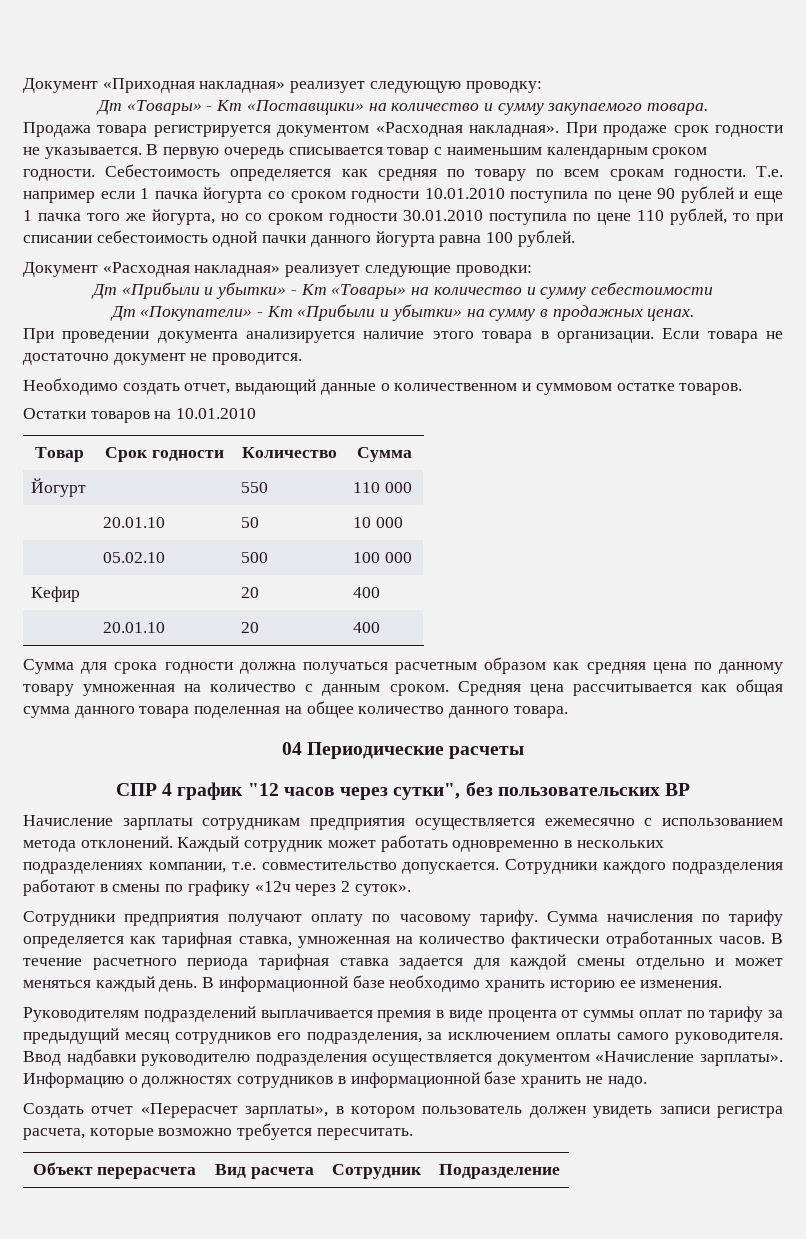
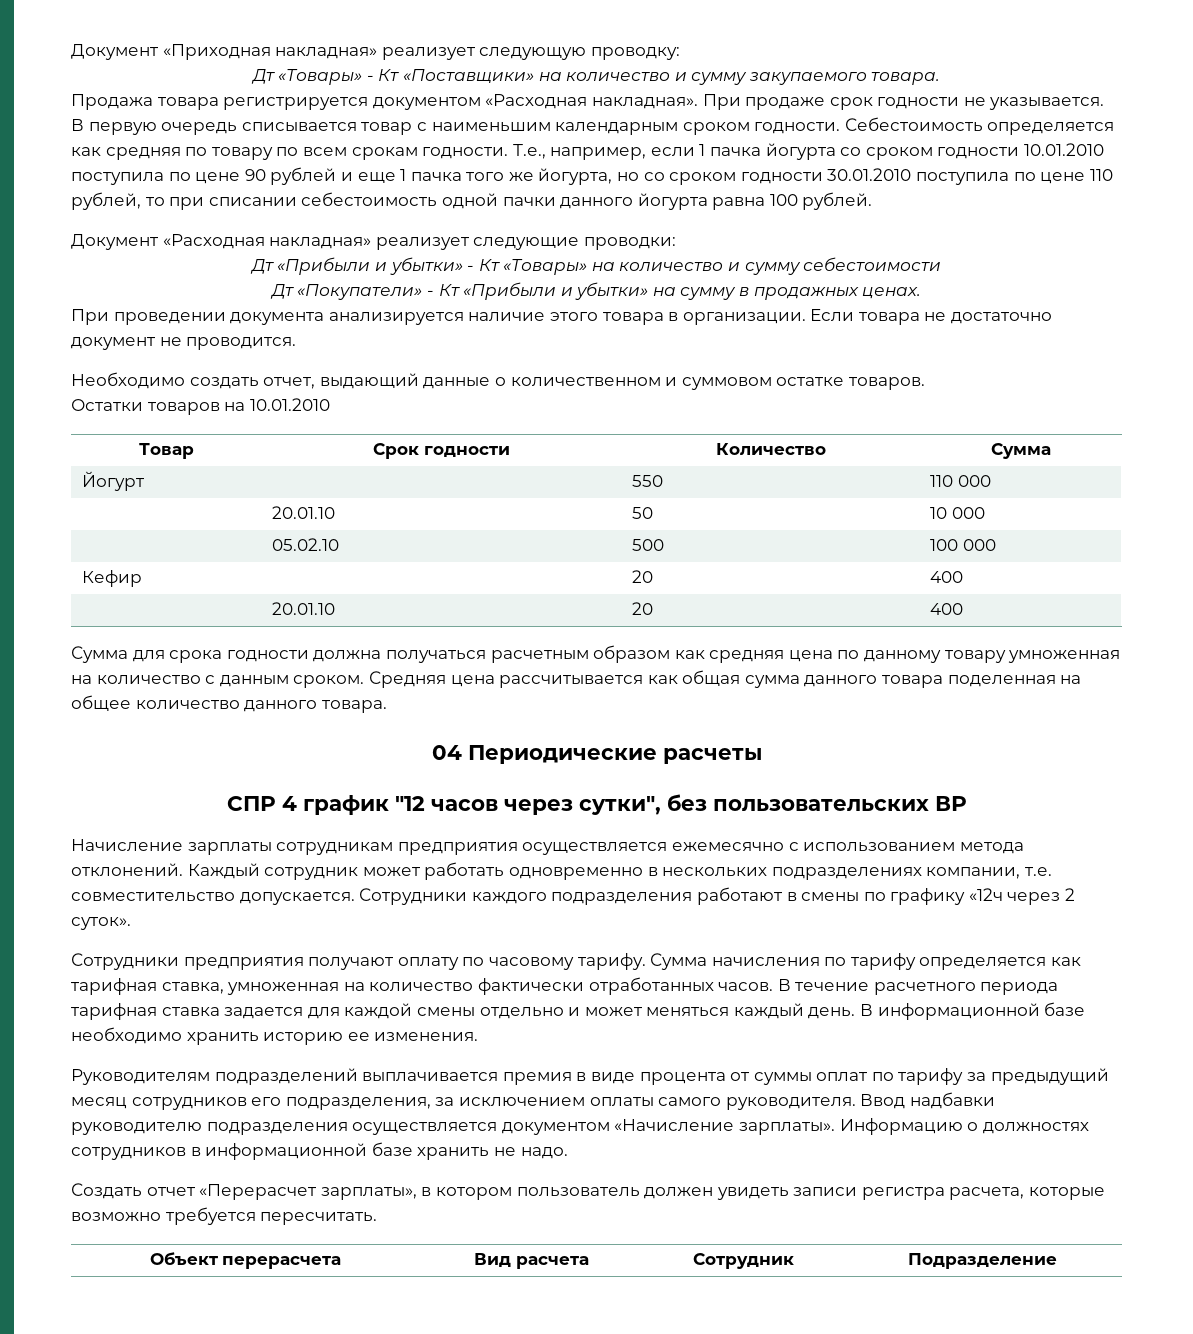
- Т.е. например если 1 пачка йогурта со сроком годности 10.01.2010 поступила по цене 90 рублей и еще 1 пачка того же йогурта, но со сроком годности 30.01.2010 поступила по цене 110 рублей, то при списании себестоимость одной пачки данного йогурта равна 100 рублей.
+ Т.е., например, если 1 пачка йогурта со сроком годности 10.01.2010 поступила по цене 90 рублей и еще 1 пачка того же йогурта, но со сроком годности 30.01.2010 поступила по цене 110 рублей, то при списании себестоимость одной пачки данного йогурта равна 100 рублей.

